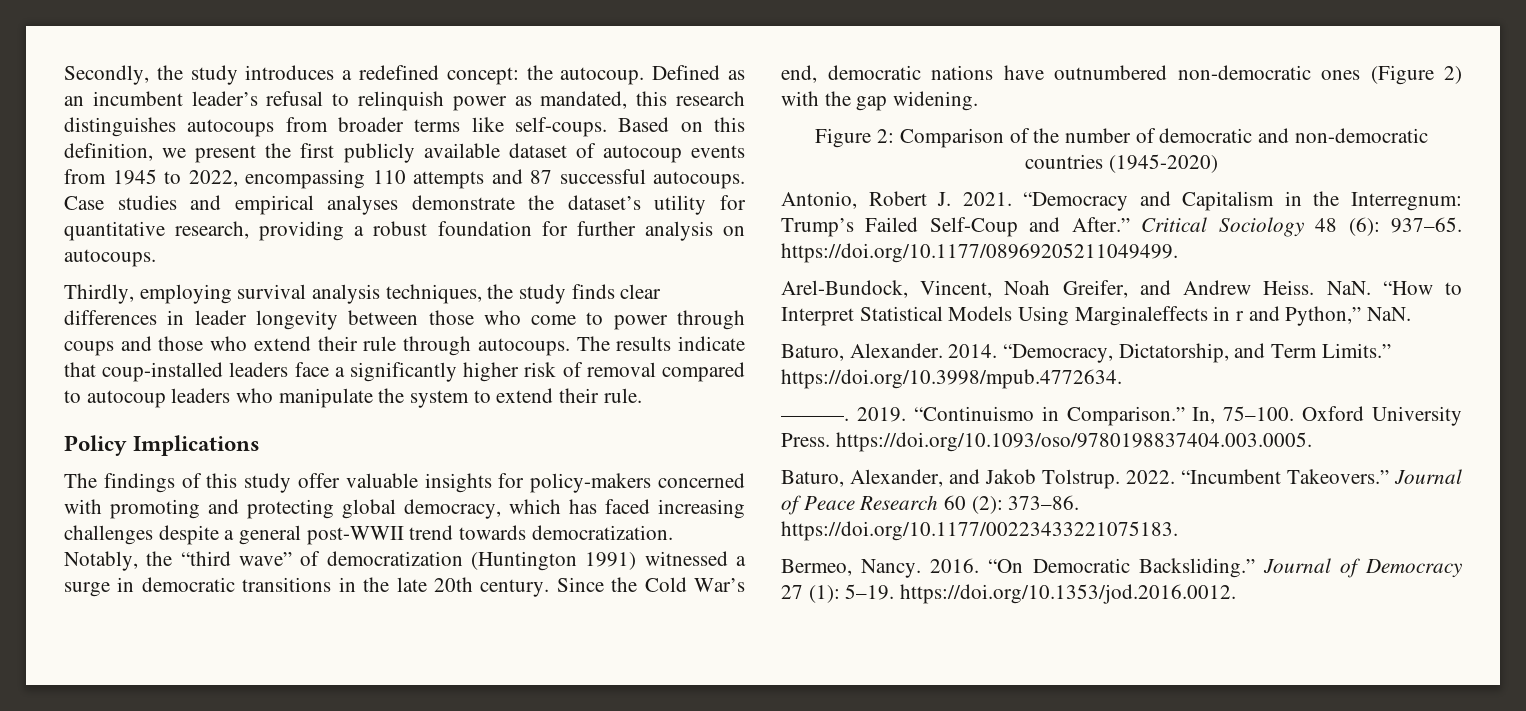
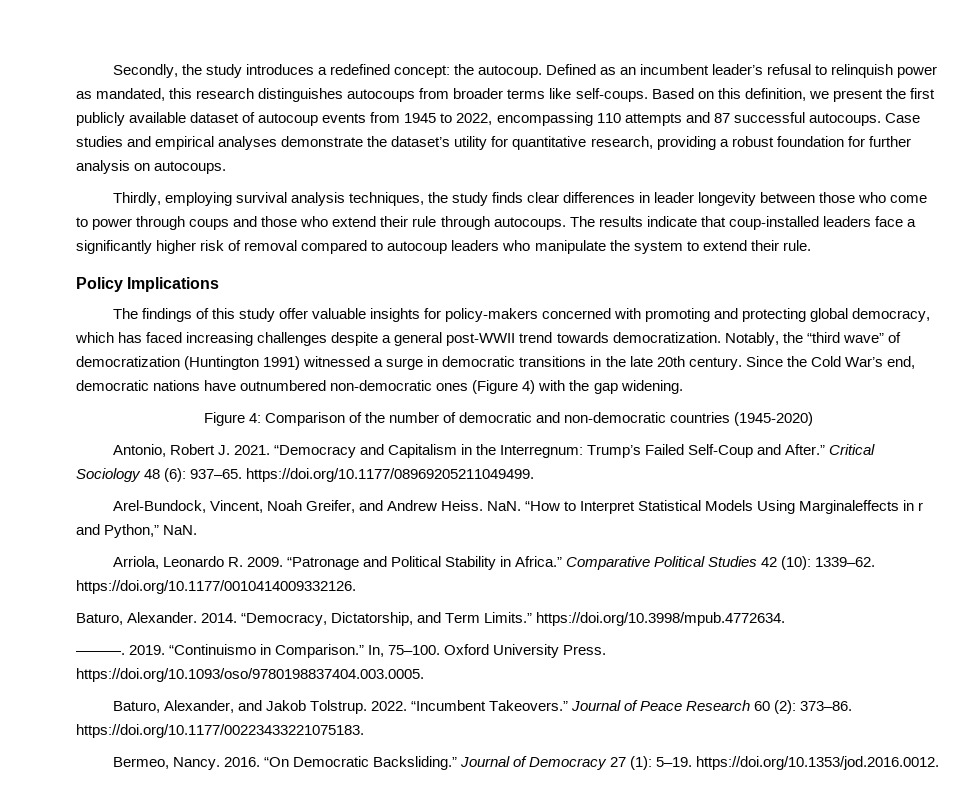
- Since the Cold War’s end, democratic nations have outnumbered non-democratic ones (Figure 2) with the gap widening.
+ Since the Cold War’s end, democratic nations have outnumbered non-democratic ones (Figure 4) with the gap widening.
- Figure 2: Comparison of the number of democratic and non-democratic countries (1945-2020)
+ Figure 4: Comparison of the number of democratic and non-democratic countries (1945-2020)
+ Arriola, Leonardo R. 2009. “Patronage and Political Stability in Africa.” Comparative Political Studies 42 (10): 1339–62. https://doi.org/10.1177/0010414009332126.

